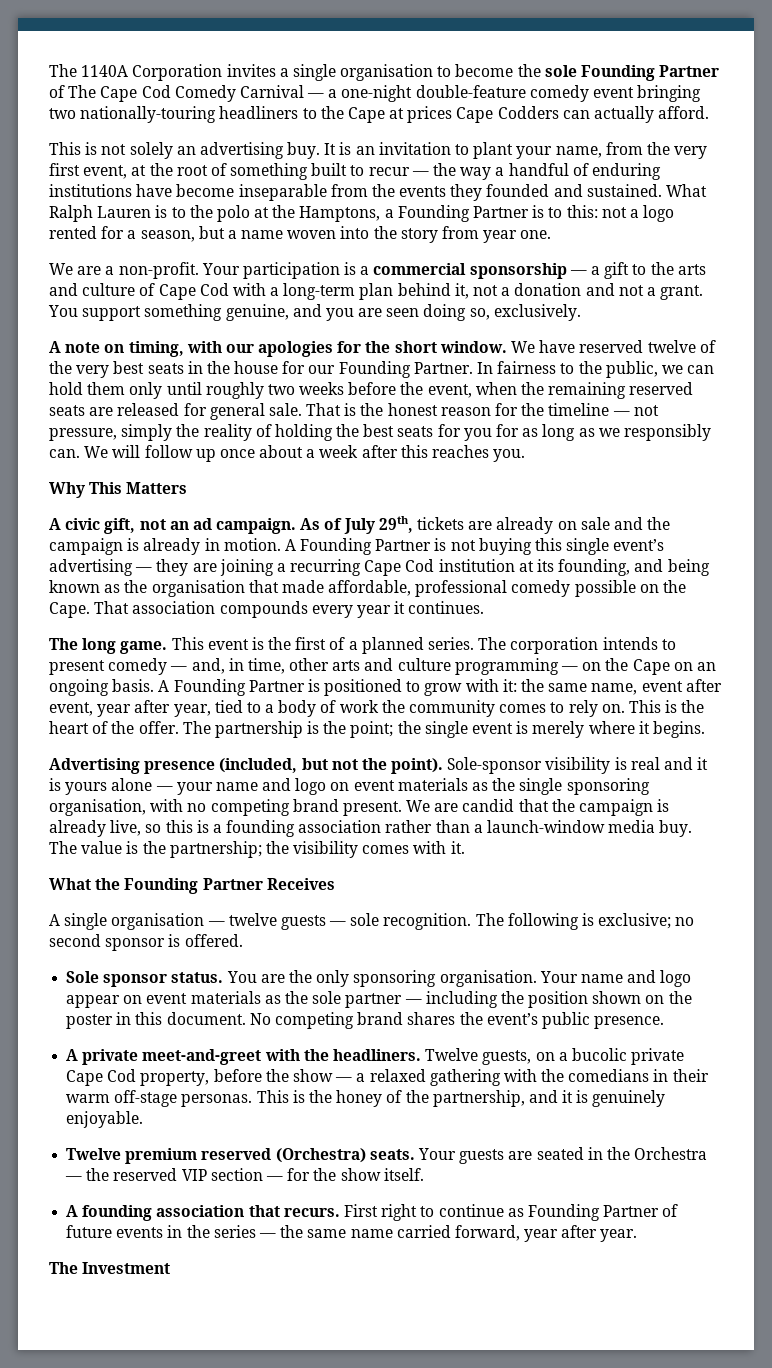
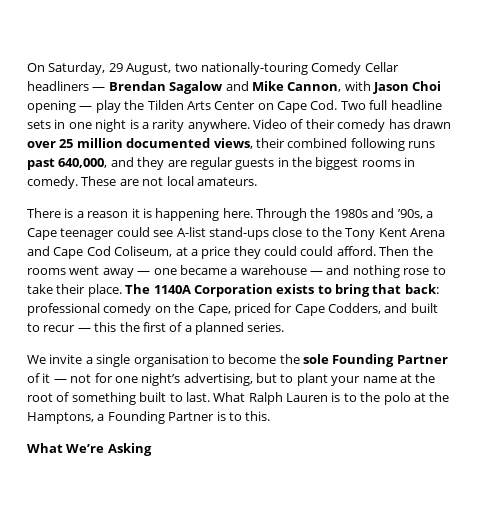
- The 1140A Corporation invites a single organisation to become the sole Founding Partner of The Cape Cod Comedy Carnival — a one-night double-feature comedy event bringing two nationally-touring headliners to the Cape at prices Cape Codders can actually afford.
- This is not solely an advertising buy. It is an invitation to plant your name, from the very first event, at the root of something built to recur — the way a handful of enduring institutions have become inseparable from the events they founded and sustained.
+ On Saturday, 29 August, two nationally-touring Comedy Cellar headliners — Brendan Sagalow and Mike Cannon, with Jason Choi opening — play the Tilden Arts Center on Cape Cod. Two full headline sets in one night is a rarity anywhere. Video of their comedy has drawn over 25 million documented views, their combined following runs past 640,000, and they are regular guests in the biggest rooms in comedy. These are not local amateurs.
+ There is a reason it is happening here. Through the 1980s and ’90s, a Cape teenager could see A-list stand-ups close to the Tony Kent Arena and Cape Cod Coliseum, at a price they could could afford. Then the rooms went away — one became a warehouse — and nothing rose to take their place. The 1140A Corporation exists to bring that back: professional comedy on the Cape, priced for Cape Codders, and built to recur — this the first of a planned series.
+ We invite a single organisation to become the sole Founding Partner of it — not for one night’s advertising, but to plant your name at the root of something built to last.
- What Ralph Lauren is to the polo at the Hamptons, a Founding Partner is to this: not a logo rented for a season, but a name woven into the story from year one.
- We are a non-profit. Your participation is a commercial sponsorship — a gift to the arts and culture of Cape Cod with a long-term plan behind it, not a donation and not a grant. You support something genuine, and you are seen doing so, exclusively.
- A note on timing, with our apologies for the short window. We have reserved twelve of the very best seats in the house for our Founding Partner. In fairness to the public, we can hold them only until roughly two weeks before the event, when the remaining reserved seats are released for general sale. That is the honest reason for the timeline — not pressure, simply the reality of holding the best seats for you for as long as we responsibly can. We will follow up once about a week after this reaches you.
- Why This Matters
- A civic gift, not an ad campaign. As of July 29th, tickets are already on sale and the campaign is already in motion. A Founding Partner is not buying this single event’s advertising — they are joining a recurring Cape Cod institution at its founding, and being known as the organisation that made affordable, professional comedy possible on the Cape. That association compounds every year it continues.
- The long game. This event is the first of a planned series. The corporation intends to present comedy — and, in time, other arts and culture programming — on the Cape on an ongoing basis. A Founding Partner is positioned to grow with it: the same name, event after event, year after year, tied to a body of work the community comes to rely on. This is the heart of the offer. The partnership is the point; the single event is merely where it begins.
- Advertising presence (included, but not the point). Sole-sponsor visibility is real and it is yours alone — your name and logo on event materials as the single sponsoring organisation, with no competing brand present. We are candid that the campaign is already live, so this is a founding association rather than a launch-window media buy. The value is the partnership; the visibility comes with it.
- What the Founding Partner Receives
- A single organisation — twelve guests — sole recognition. The following is exclusive; no second sponsor is offered.
- Sole sponsor status. You are the only sponsoring organisation. Your name and logo appear on event materials as the sole partner — including the position shown on the poster in this document. No competing brand shares the event’s public presence.
- A private meet-and-greet with the headliners. Twelve guests, on a bucolic private Cape Cod property, before the show — a relaxed gathering with the comedians in their warm off-stage personas. This is the honey of the partnership, and it is genuinely enjoyable.
- Twelve premium reserved (Orchestra) seats. Your guests are seated in the Orchestra — the reserved VIP section — for the show itself.
- A founding association that recurs. First right to continue as Founding Partner of future events in the series — the same name carried forward, year after year.
- The Investment
+ What Ralph Lauren is to the polo at the Hamptons, a Founding Partner is to this.
+ What We’re Asking

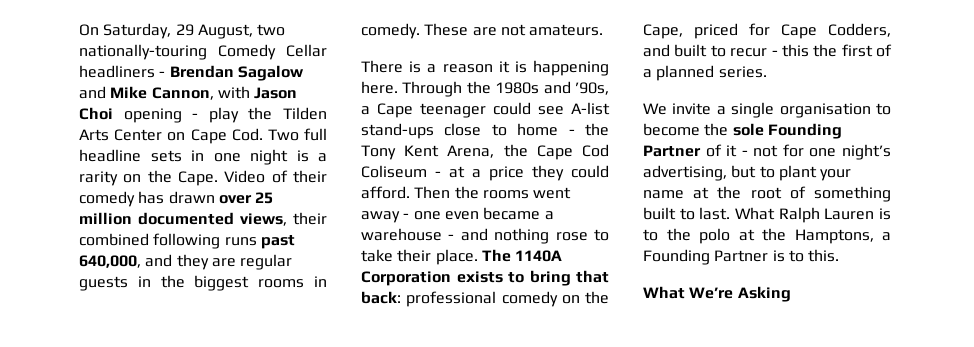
- On Saturday, 29 August, two nationally-touring Comedy Cellar headliners — Brendan Sagalow and Mike Cannon, with Jason Choi opening — play the Tilden Arts Center on Cape Cod. Two full headline sets in one night is a rarity anywhere.
+ On Saturday, 29 August, two nationally-touring Comedy Cellar headliners - Brendan Sagalow and Mike Cannon, with Jason Choi opening - play the Tilden Arts Center on Cape Cod. Two full headline sets in one night is a rarity on the Cape.
- These are not local amateurs.
+ These are not amateurs.
- Through the 1980s and ’90s, a Cape teenager could see A-list stand-ups close to the Tony Kent Arena and Cape Cod Coliseum, at a price they could could afford.
+ Through the 1980s and ’90s, a Cape teenager could see A-list stand-ups close to home - the Tony Kent Arena, the Cape Cod Coliseum - at a price they could afford.
- Then the rooms went away — one became a warehouse — and nothing rose to take their place.
+ Then the rooms went away - one even became a warehouse - and nothing rose to take their place.
- The 1140A Corporation exists to bring that back: professional comedy on the Cape, priced for Cape Codders, and built to recur — this the first of a planned series.
+ The 1140A Corporation exists to bring that back: professional comedy on the Cape, priced for Cape Codders, and built to recur - this the first of a planned series.
- We invite a single organisation to become the sole Founding Partner of it — not for one night’s advertising, but to plant your name at the root of something built to last.
+ We invite a single organisation to become the sole Founding Partner of it - not for one night’s advertising, but to plant your name at the root of something built to last.

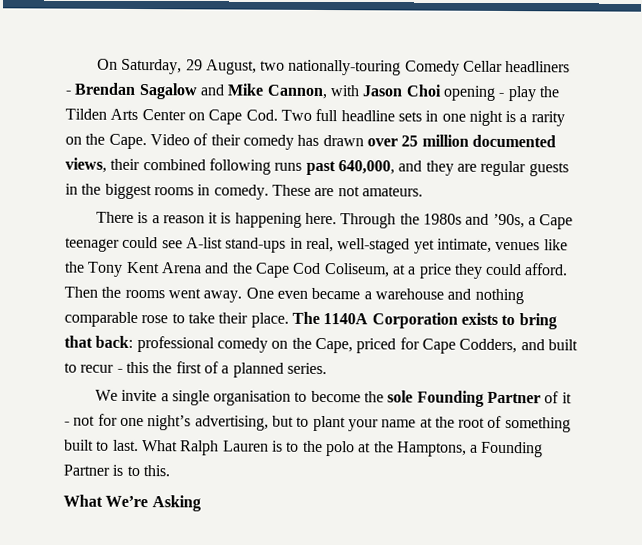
- Through the 1980s and ’90s, a Cape teenager could see A-list stand-ups close to home - the Tony Kent Arena, the Cape Cod Coliseum - at a price they could afford.
+ Through the 1980s and ’90s, a Cape teenager could see A-list stand-ups in real, well-staged yet intimate, venues like the Tony Kent Arena and the Cape Cod Coliseum, at a price they could afford.
- Then the rooms went away - one even became a warehouse - and nothing rose to take their place.
+ Then the rooms went away. One even became a warehouse and nothing comparable rose to take their place.

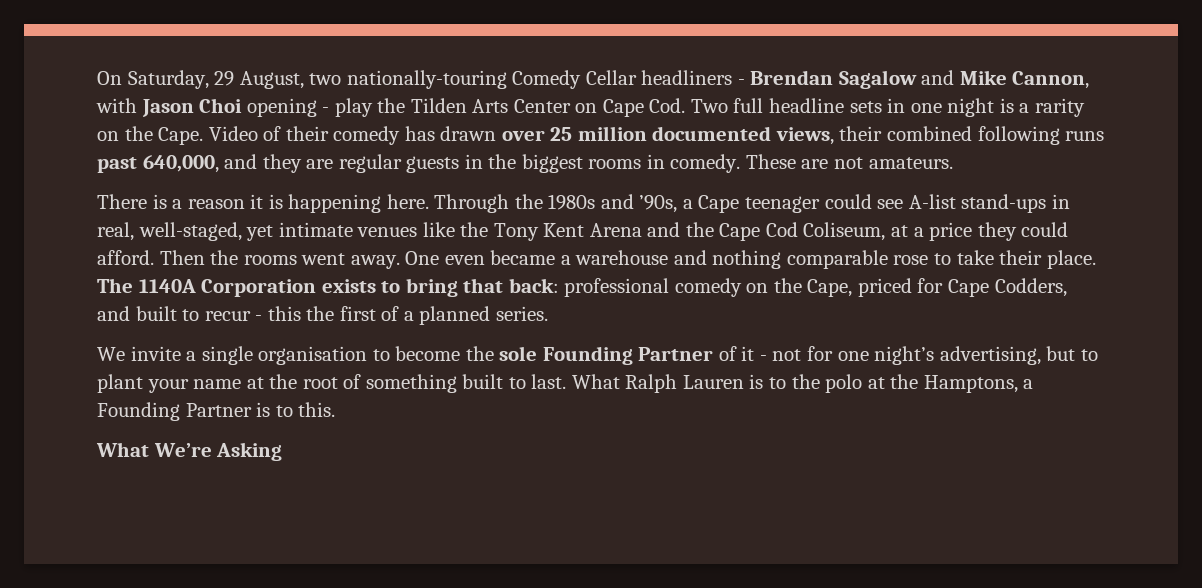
- Through the 1980s and ’90s, a Cape teenager could see A-list stand-ups in real, well-staged yet intimate, venues like the Tony Kent Arena and the Cape Cod Coliseum, at a price they could afford.
+ Through the 1980s and ’90s, a Cape teenager could see A-list stand-ups in real, well-staged, yet intimate venues like the Tony Kent Arena and the Cape Cod Coliseum, at a price they could afford.

